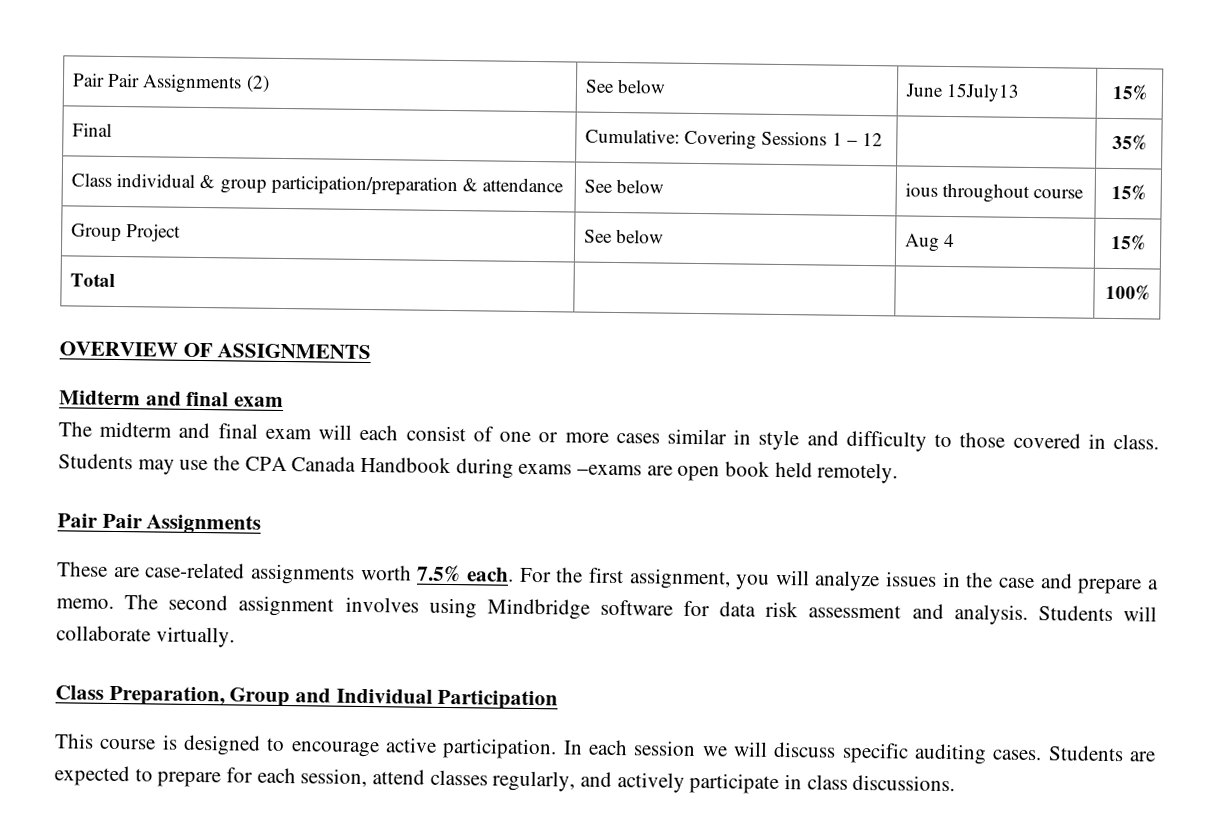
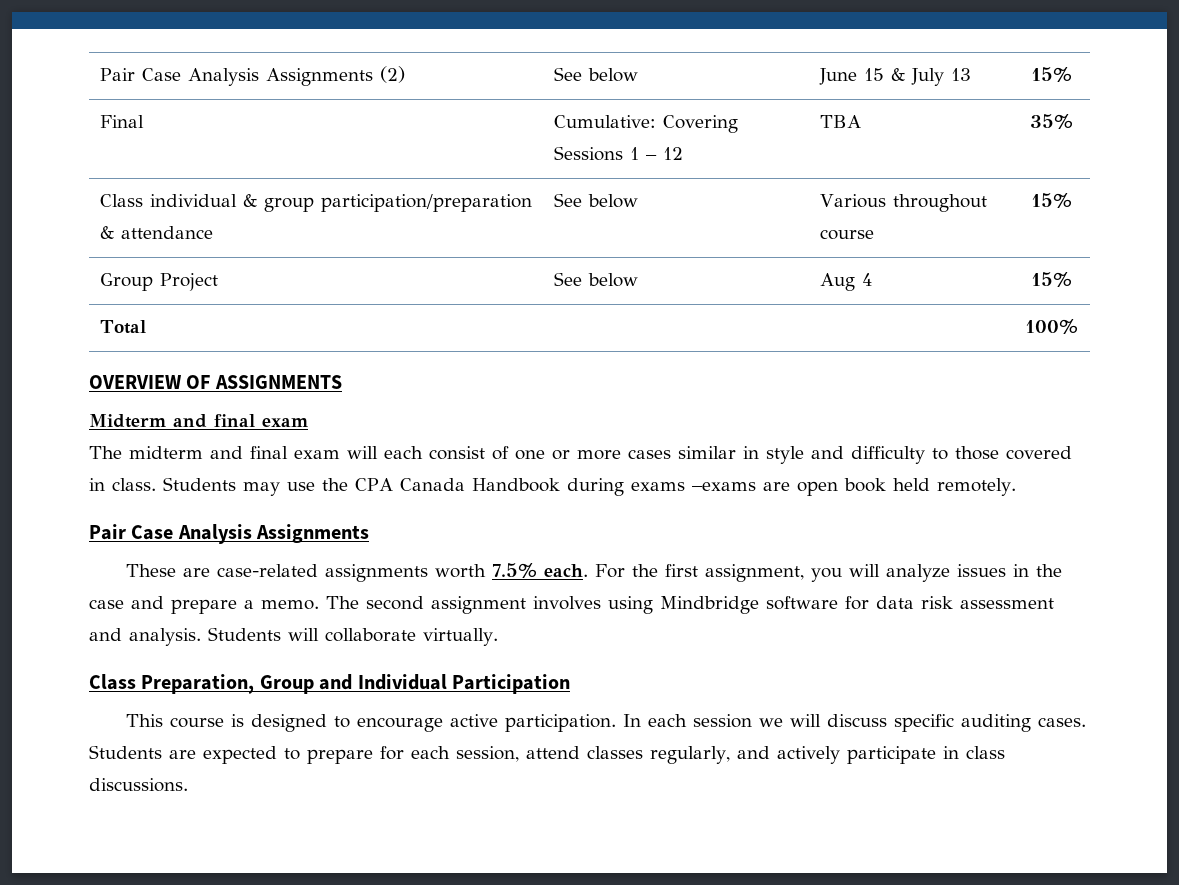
- Pair Pair Assignments (2) | See below | June 15July13 | 15%
+ Pair Case Analysis Assignments (2) | See below | June 15 & July 13 | 15%
- Final | Cumulative: Covering Sessions 1 – 12 | | 35%
+ Final | Cumulative: Covering Sessions 1 – 12 | TBA | 35%
- Class individual & group participation/preparation & attendance | See below | ious throughout course | 15%
+ Class individual & group participation/preparation & attendance | See below | Various throughout course | 15%
  Students may use the CPA Canada Handbook during exams –exams are open book held remotely.
- Pair Pair Assignments
+ Pair Case Analysis Assignments

